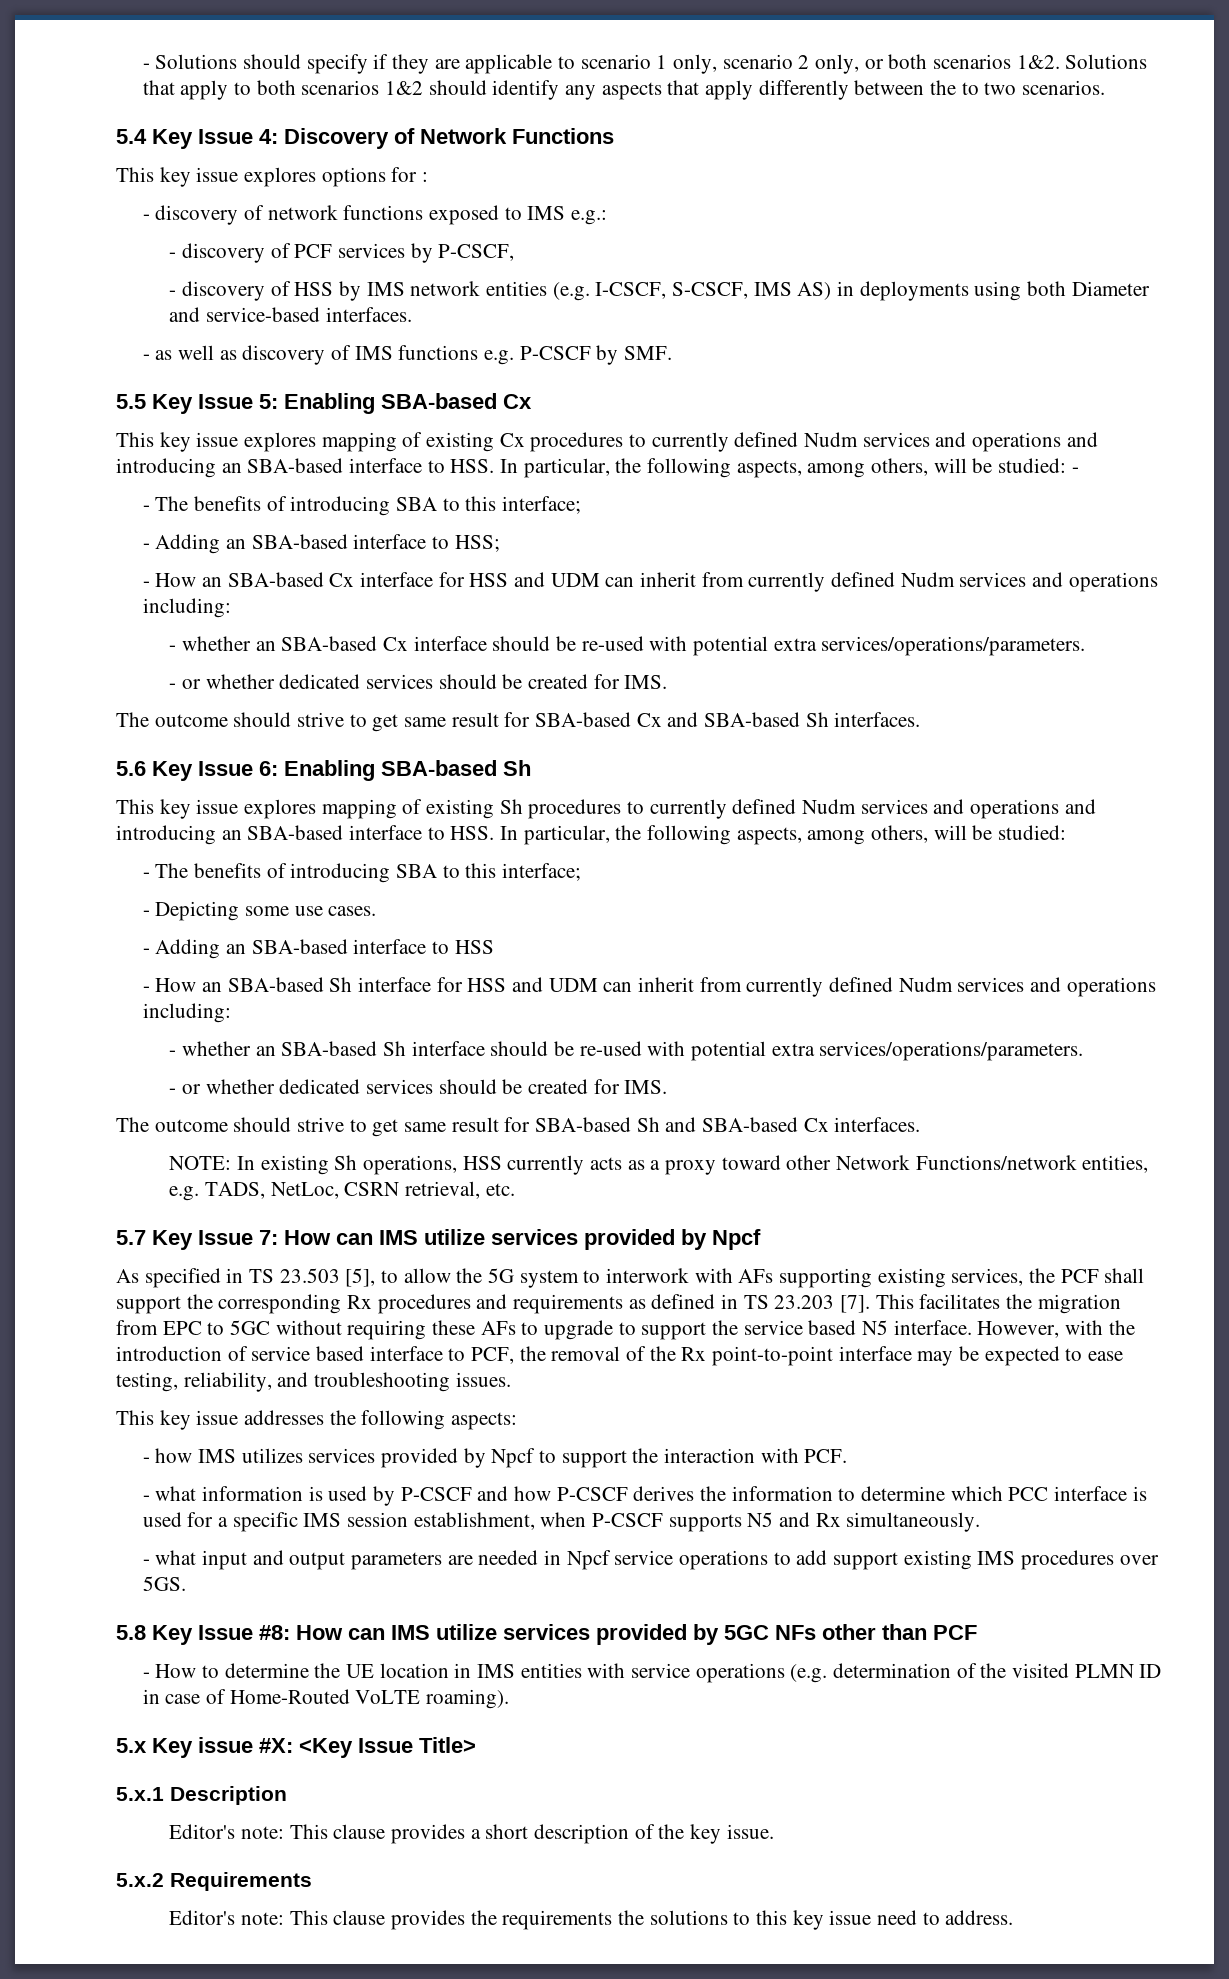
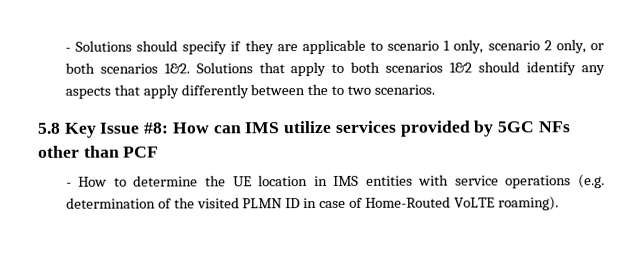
- 5.4 Key Issue 4: Discovery of Network Functions
- This key issue explores options for :
- - discovery of network functions exposed to IMS e.g.:
- - discovery of PCF services by P-CSCF,
- - discovery of HSS by IMS network entities (e.g. I-CSCF, S-CSCF, IMS AS) in deployments using both Diameter and service-based interfaces.
- - as well as discovery of IMS functions e.g. P-CSCF by SMF.
- 5.5 Key Issue 5: Enabling SBA-based Cx
- This key issue explores mapping of existing Cx procedures to currently defined Nudm services and operations and introducing an SBA-based interface to HSS. In particular, the following aspects, among others, will be studied: -
- - The benefits of introducing SBA to this interface;
- - Adding an SBA-based interface to HSS;
- - How an SBA-based Cx interface for HSS and UDM can inherit from currently defined Nudm services and operations including:
- - whether an SBA-based Cx interface should be re-used with potential extra services/operations/parameters.
- - or whether dedicated services should be created for IMS.
- The outcome should strive to get same result for SBA-based Cx and SBA-based Sh interfaces.
- 5.6 Key Issue 6: Enabling SBA-based Sh
- This key issue explores mapping of existing Sh procedures to currently defined Nudm services and operations and introducing an SBA-based interface to HSS. In particular, the following aspects, among others, will be studied:
- - The benefits of introducing SBA to this interface;
- - Depicting some use cases.
- - Adding an SBA-based interface to HSS
- - How an SBA-based Sh interface for HSS and UDM can inherit from currently defined Nudm services and operations including:
- - whether an SBA-based Sh interface should be re-used with potential extra services/operations/parameters.
- - or whether dedicated services should be created for IMS.
- The outcome should strive to get same result for SBA-based Sh and SBA-based Cx interfaces.
- NOTE: In existing Sh operations, HSS currently acts as a proxy toward other Network Functions/network entities, e.g. TADS, NetLoc, CSRN retrieval, etc.
- 5.7 Key Issue 7: How can IMS utilize services provided by Npcf
- As specified in TS 23.503 [5], to allow the 5G system to interwork with AFs supporting existing services, the PCF shall support the corresponding Rx procedures and requirements as defined in TS 23.203 [7]. This facilitates the migration from EPC to 5GC without requiring these AFs to upgrade to support the service based N5 interface. However, with the introduction of service based interface to PCF, the removal of the Rx point-to-point interface may be expected to ease testing, reliability, and troubleshooting issues.
- This key issue addresses the following aspects:
- - how IMS utilizes services provided by Npcf to support the interaction with PCF.
- - what information is used by P-CSCF and how P-CSCF derives the information to determine which PCC interface is used for a specific IMS session establishment, when P-CSCF supports N5 and Rx simultaneously.
- - what input and output parameters are needed in Npcf service operations to add support existing IMS procedures over 5GS.
- 5.x Key issue #X: <Key Issue Title>
- 5.x.1 Description
- Editor's note: This clause provides a short description of the key issue.
- 5.x.2 Requirements
- Editor's note: This clause provides the requirements the solutions to this key issue need to address.

